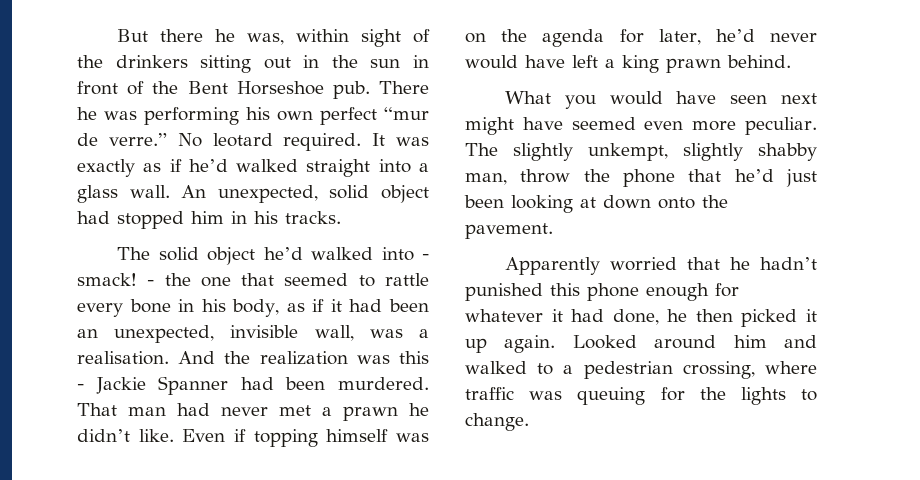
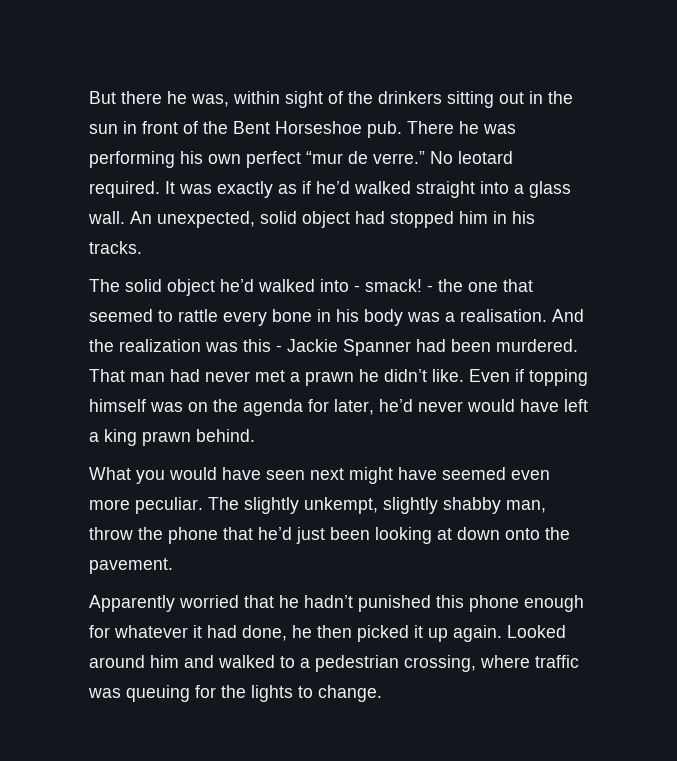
- - the one that seemed to rattle every bone in his body, as if it had been an unexpected, invisible wall, was a realisation.
+ - the one that seemed to rattle every bone in his body was a realisation.

